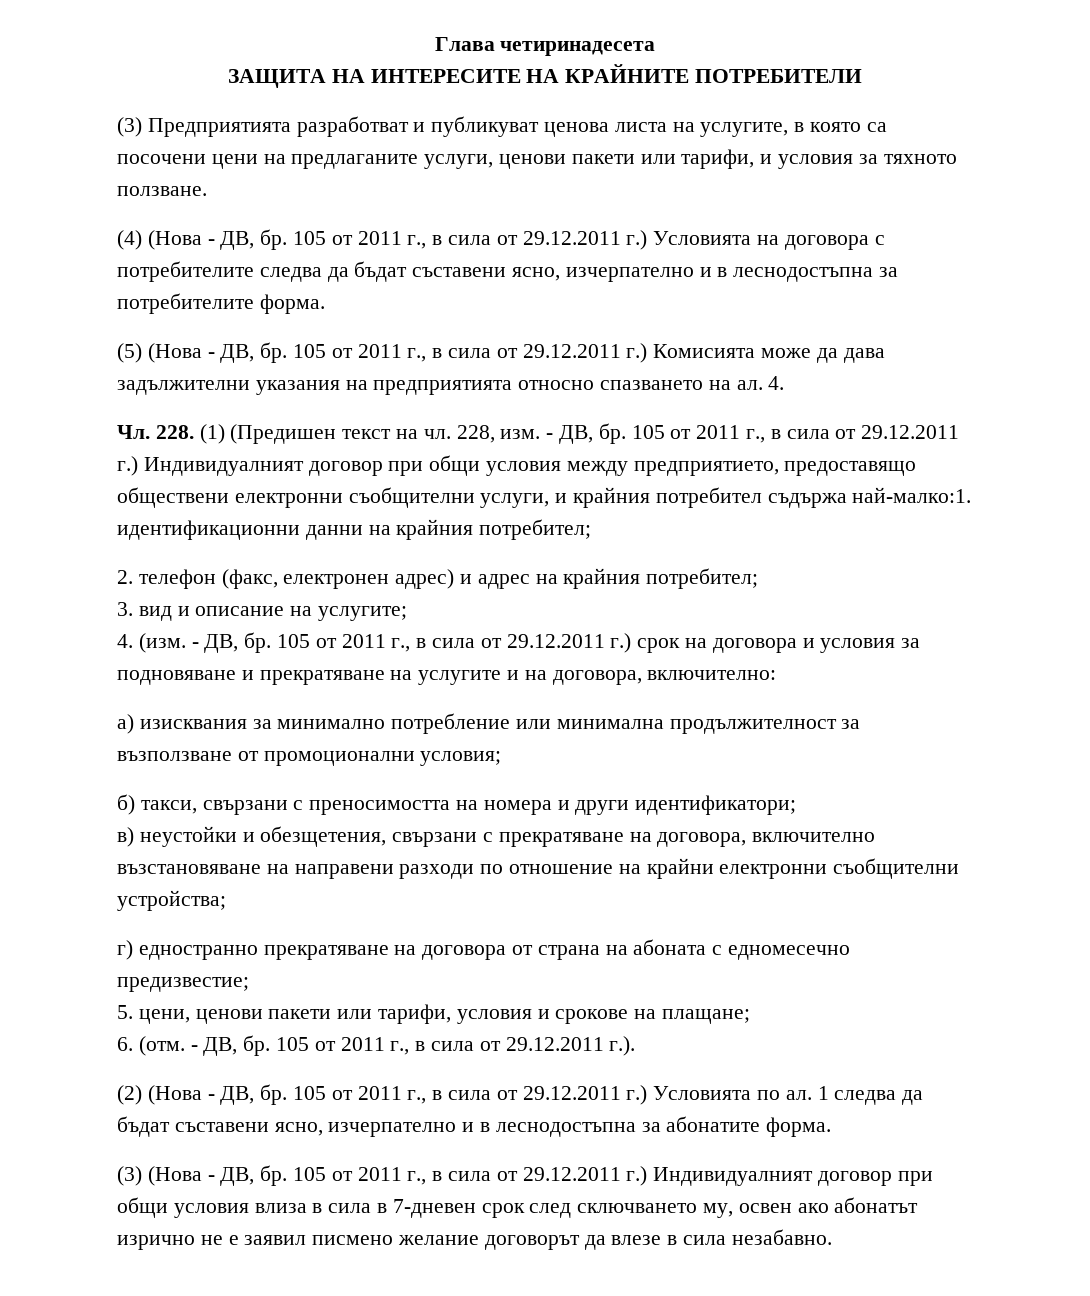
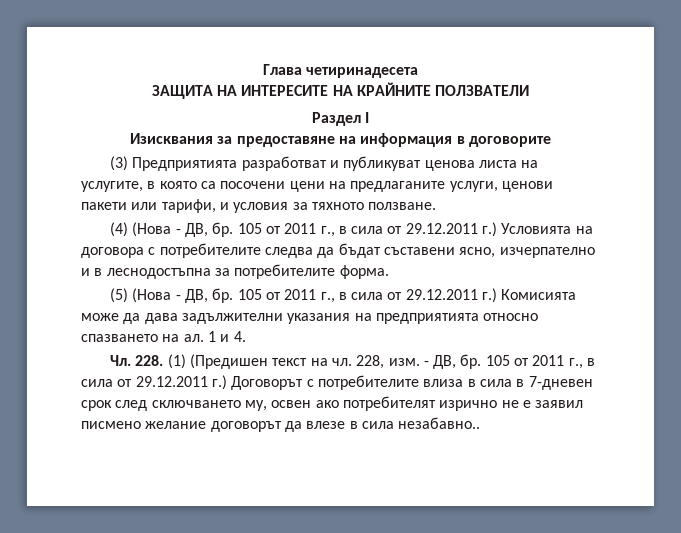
- ЗАЩИТА НА ИНТЕРЕСИТЕ НА КРАЙНИТЕ ПОТРЕБИТЕЛИ
+ ЗАЩИТА НА ИНТЕРЕСИТЕ НА КРАЙНИТЕ ПОЛЗВАТЕЛИ
+ Раздел I
+ Изисквания за предоставяне на информация в договорите
- 105 от 2011 г., в сила от 29.12.2011 г.) Комисията може да дава задължителни указания на предприятията относно спазването на ал. 4.
+ 105 от 2011 г., в сила от 29.12.2011 г.) Комисията може да дава задължителни указания на предприятията относно спазването на ал. 1 и 4.
- 105 от 2011 г., в сила от 29.12.2011 г.) Индивидуалният договор при общи условия между предприятието, предоставящо обществени електронни съобщителни услуги, и крайния потребител съдържа най-малко:1. идентификационни данни на крайния потребител;
- 2. телефон (факс, електронен адрес) и адрес на крайния потребител;
- 3. вид и описание на услугите;
- 4. (изм. - ДВ, бр. 105 от 2011 г., в сила от 29.12.2011 г.) срок на договора и условия за подновяване и прекратяване на услугите и на договора, включително:
- а) изисквания за минимално потребление или минимална продължителност за възползване от промоционални условия;
- б) такси, свързани с преносимостта на номера и други идентификатори;
- в) неустойки и обезщетения, свързани с прекратяване на договора, включително възстановяване на направени разходи по отношение на крайни електронни съобщителни устройства;
- г) едностранно прекратяване на договора от страна на абоната с едномесечно предизвестие;
- 5. цени, ценови пакети или тарифи, условия и срокове на плащане;
- 6. (отм. - ДВ, бр. 105 от 2011 г., в сила от 29.12.2011 г.).
- (2) (Нова - ДВ, бр. 105 от 2011 г., в сила от 29.12.2011 г.) Условията по ал. 1 следва да бъдат съставени ясно, изчерпателно и в леснодостъпна за абонатите форма.
- (3) (Нова - ДВ, бр. 105 от 2011 г., в сила от 29.12.2011 г.) Индивидуалният договор при общи условия влиза в сила в 7-дневен срок след сключването му, освен ако абонатът изрично не е заявил писмено желание договорът да влезе в сила незабавно.
+ 105 от 2011 г., в сила от 29.12.2011 г.) Договорът с потребителите влиза в сила в 7-дневен срок след сключването му, освен ако потребителят изрично не е заявил писмено желание договорът да влезе в сила незабавно..

